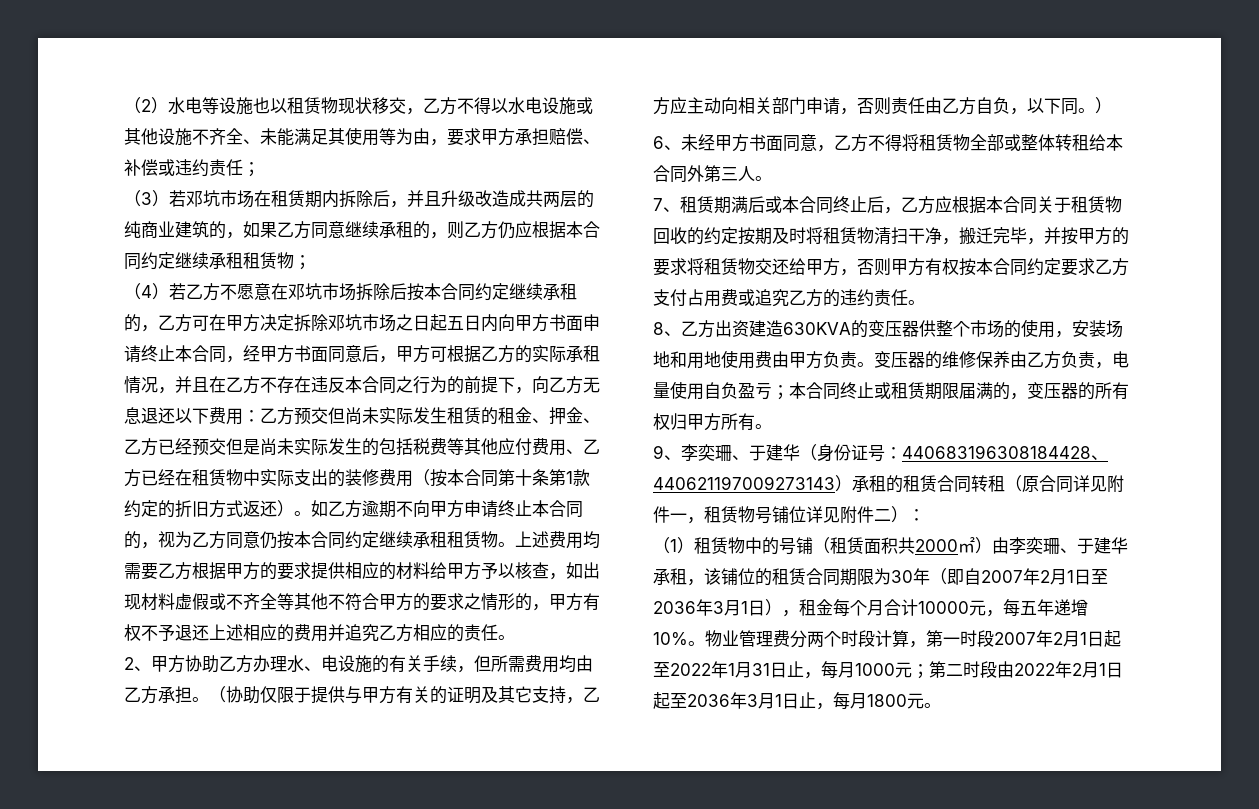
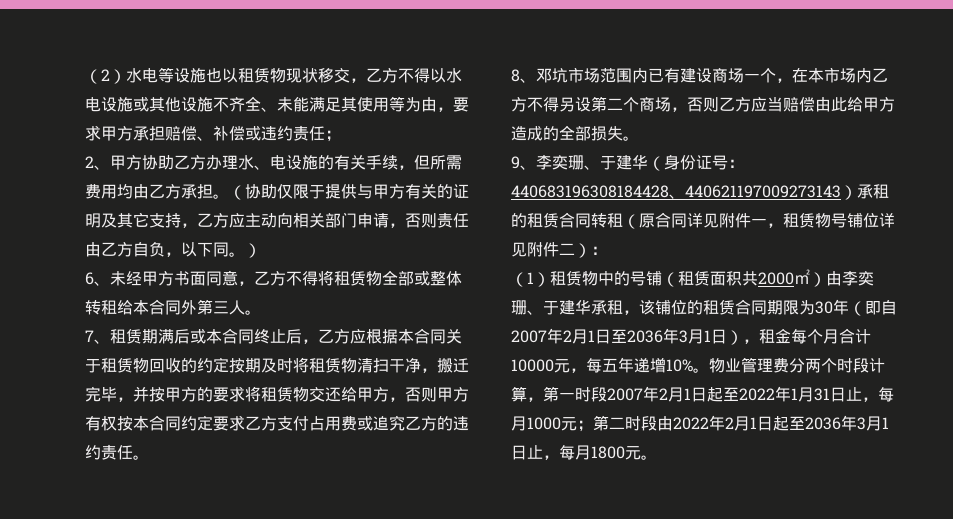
- （3）若邓坑市场在租赁期内拆除后，并且升级改造成共两层的纯商业建筑的，如果乙方同意继续承租的，则乙方仍应根据本合同约定继续承租租赁物；
- （4）若乙方不愿意在邓坑市场拆除后按本合同约定继续承租的，乙方可在甲方决定拆除邓坑市场之日起五日内向甲方书面申请终止本合同，经甲方书面同意后，甲方可根据乙方的实际承租情况，并且在乙方不存在违反本合同之行为的前提下，向乙方无息退还以下费用：乙方预交但尚未实际发生租赁的租金、押金、乙方已经预交但是尚未实际发生的包括税费等其他应付费用、乙方已经在租赁物中实际支出的装修费用（按本合同第十条第1款约定的折旧方式返还）。如乙方逾期不向甲方申请终止本合同的，视为乙方同意仍按本合同约定继续承租租赁物。上述费用均需要乙方根据甲方的要求提供相应的材料给甲方予以核查，如出现材料虚假或不齐全等其他不符合甲方的要求之情形的，甲方有权不予退还上述相应的费用并追究乙方相应的责任。
- 8、乙方出资建造630KVA的变压器供整个市场的使用，安装场地和用地使用费由甲方负责。变压器的维修保养由乙方负责，电量使用自负盈亏；本合同终止或租赁期限届满的，变压器的所有权归甲方所有。
+ 8、邓坑市场范围内已有建设商场一个，在本市场内乙方不得另设第二个商场，否则乙方应当赔偿由此给甲方造成的全部损失。

